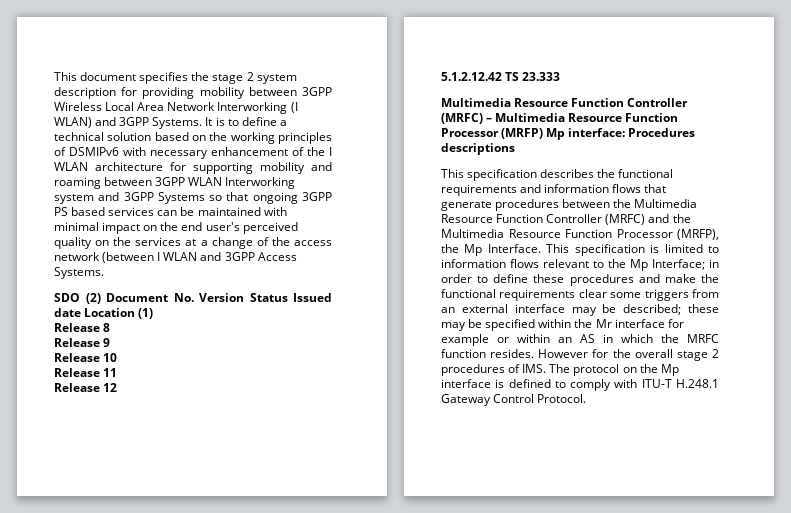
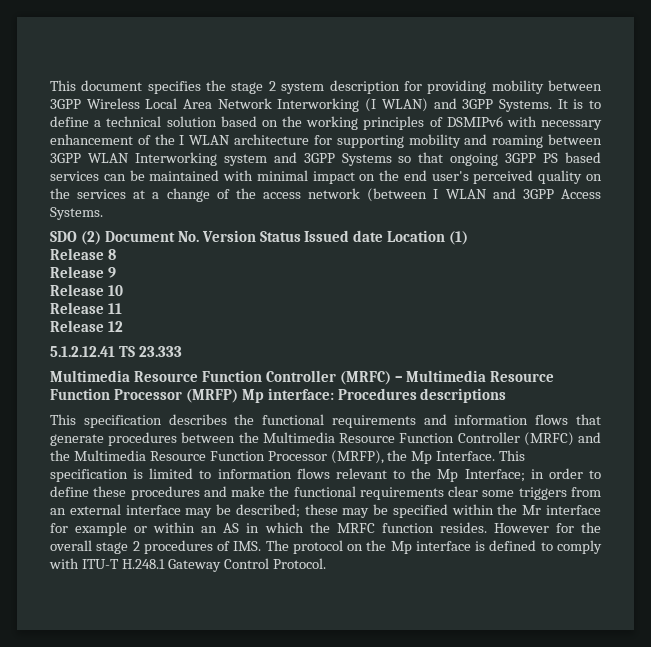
- 5.1.2.12.42 TS 23.333
+ 5.1.2.12.41 TS 23.333

